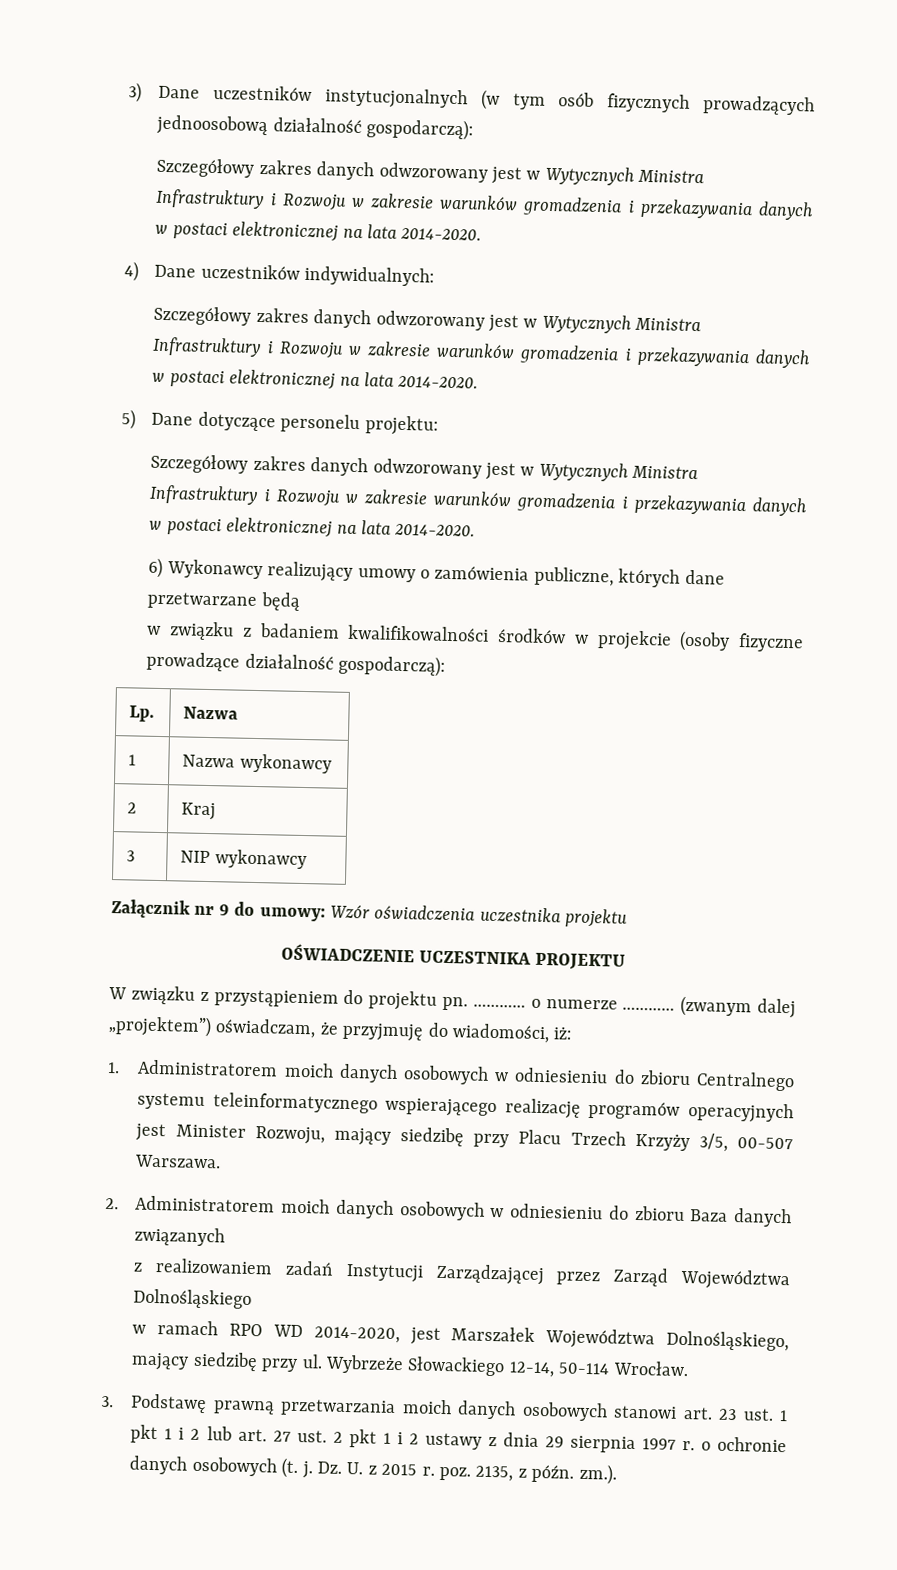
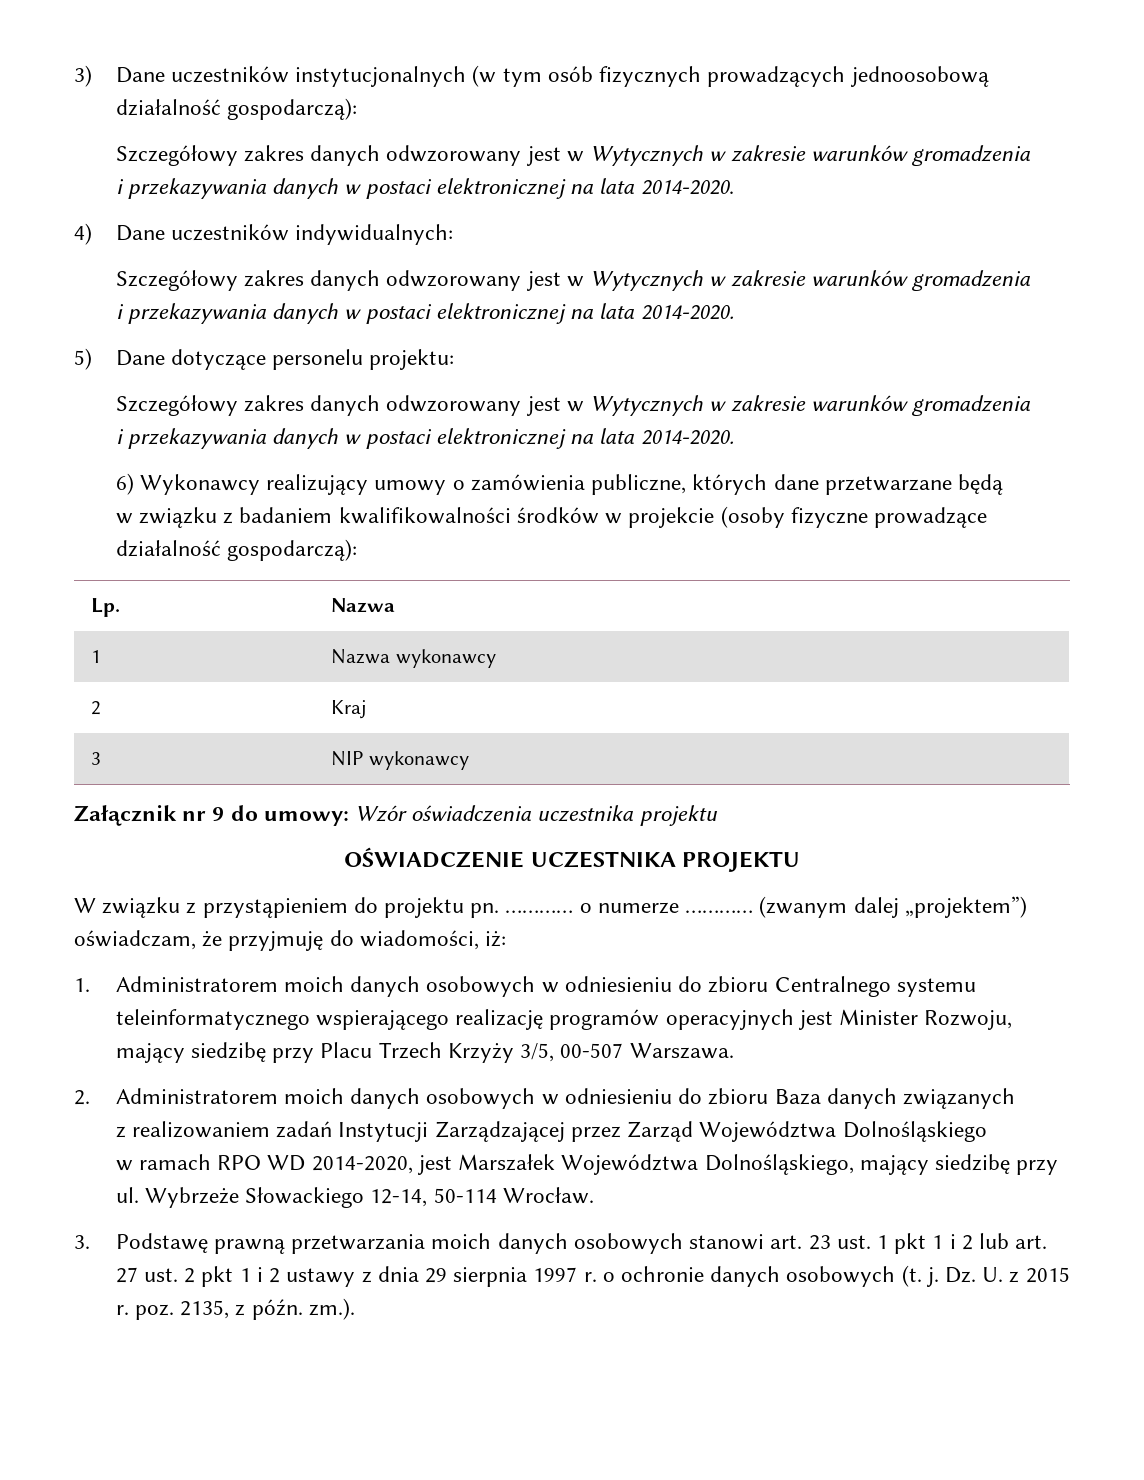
  3) Dane uczestników instytucjonalnych (w tym osób fizycznych prowadzących jednoosobową działalność gospodarczą):
- Szczegółowy zakres danych odwzorowany jest w Wytycznych Ministra Infrastruktury i Rozwoju w zakresie warunków gromadzenia i przekazywania danych w postaci elektronicznej na lata 2014-2020.
+ Szczegółowy zakres danych odwzorowany jest w Wytycznych w zakresie warunków gromadzenia
+ i przekazywania danych w postaci elektronicznej na lata 2014-2020.
  4) Dane uczestników indywidualnych:
- Szczegółowy zakres danych odwzorowany jest w Wytycznych Ministra Infrastruktury i Rozwoju w zakresie warunków gromadzenia i przekazywania danych w postaci elektronicznej na lata 2014-2020.
+ Szczegółowy zakres danych odwzorowany jest w Wytycznych w zakresie warunków gromadzenia
+ i przekazywania danych w postaci elektronicznej na lata 2014-2020.
  5) Dane dotyczące personelu projektu:
- Szczegółowy zakres danych odwzorowany jest w Wytycznych Ministra Infrastruktury i Rozwoju w zakresie warunków gromadzenia i przekazywania danych w postaci elektronicznej na lata 2014-2020.
+ Szczegółowy zakres danych odwzorowany jest w Wytycznych w zakresie warunków gromadzenia
+ i przekazywania danych w postaci elektronicznej na lata 2014-2020.

